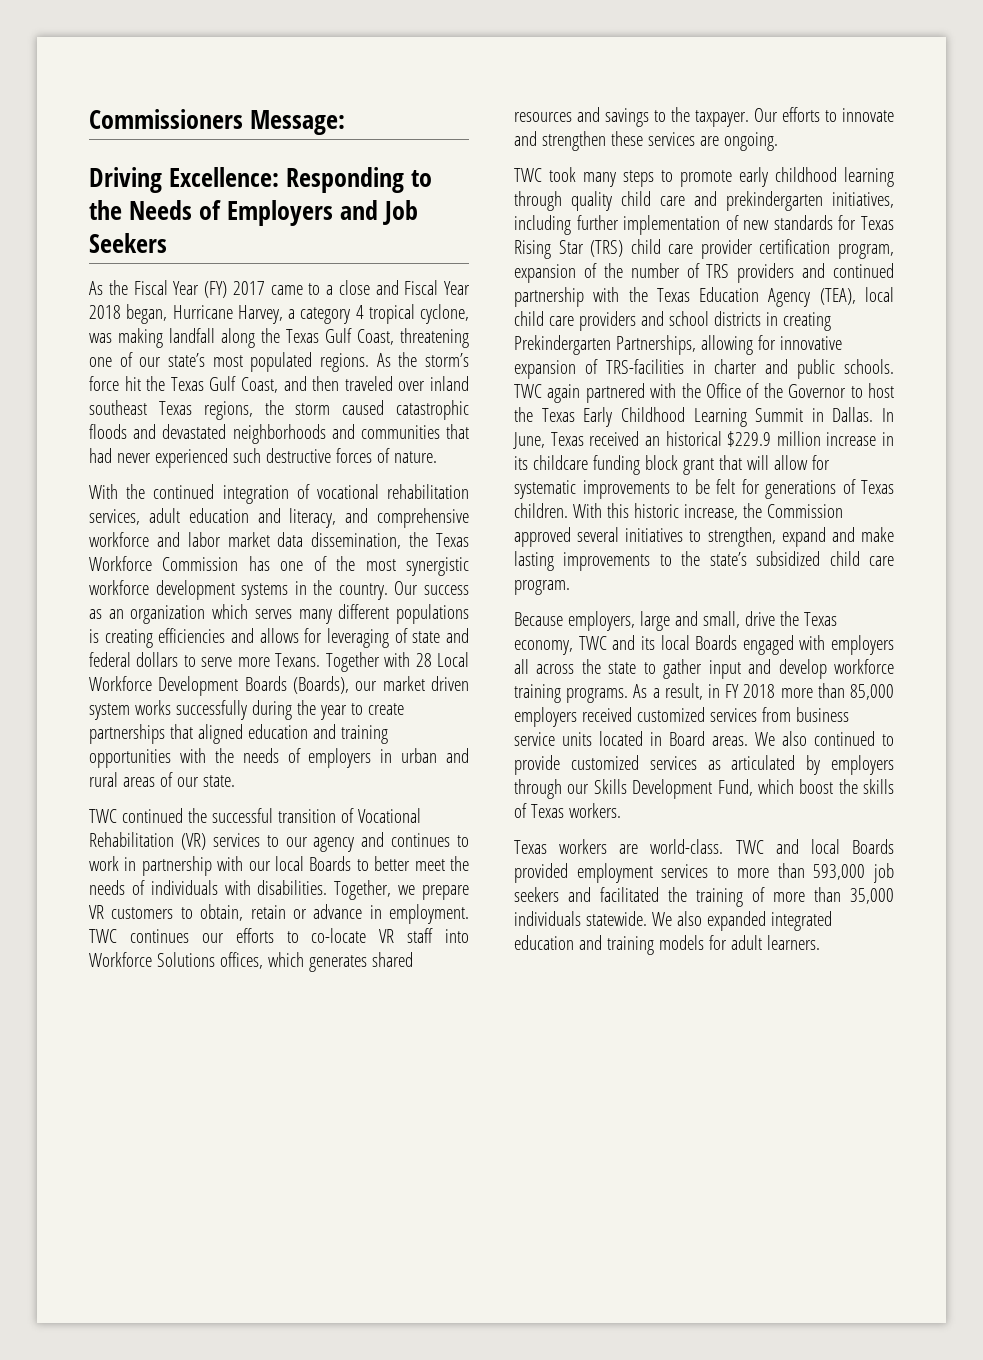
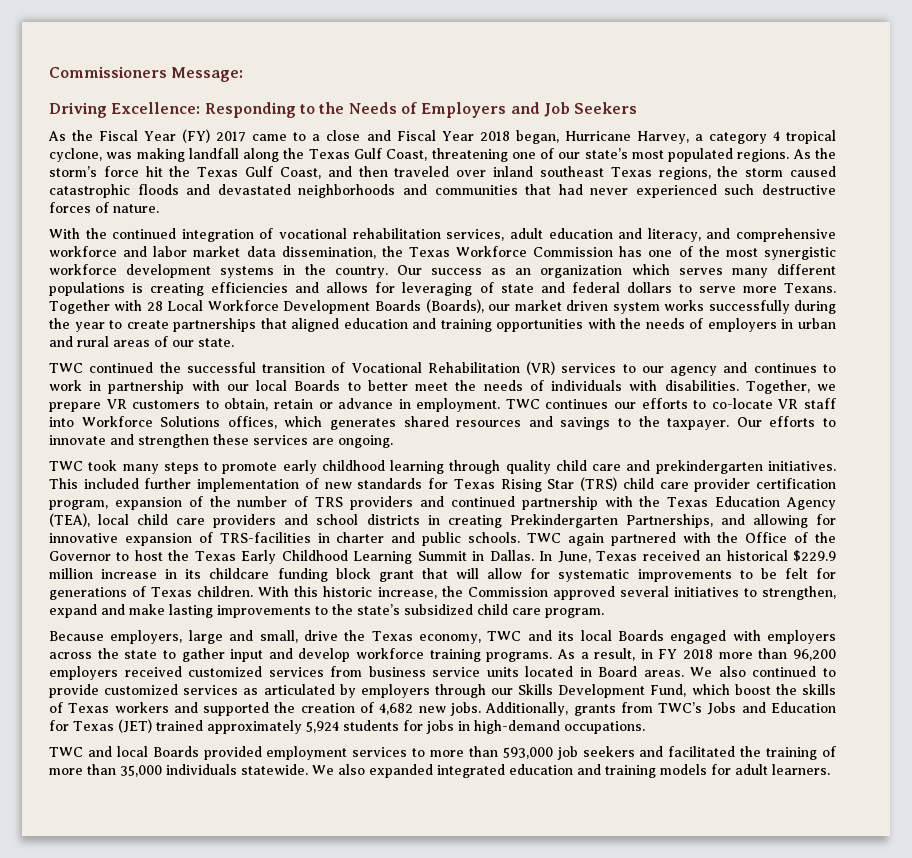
- TWC took many steps to promote early childhood learning through quality child care and prekindergarten initiatives, including further implementation of new standards for Texas Rising Star (TRS) child care provider certification program, expansion of the number of TRS providers and continued partnership with the Texas Education Agency (TEA), local child care providers and school districts in creating Prekindergarten Partnerships, allowing for innovative expansion of TRS-facilities in charter and public schools.
+ TWC took many steps to promote early childhood learning through quality child care and prekindergarten initiatives. This included further implementation of new standards for Texas Rising Star (TRS) child care provider certification program, expansion of the number of TRS providers and continued partnership with the Texas Education Agency (TEA), local child care providers and school districts in creating Prekindergarten Partnerships, and allowing for innovative expansion of TRS-facilities in charter and public schools.
- Because employers, large and small, drive the Texas economy, TWC and its local Boards engaged with employers all across the state to gather input and develop workforce training programs.
+ Because employers, large and small, drive the Texas economy, TWC and its local Boards engaged with employers across the state to gather input and develop workforce training programs.
- As a result, in FY 2018 more than 85,000 employers received customized services from business service units located in Board areas.
+ As a result, in FY 2018 more than 96,200 employers received customized services from business service units located in Board areas.
- We also continued to provide customized services as articulated by employers through our Skills Development Fund, which boost the skills of Texas workers.
- Texas workers are world-class. TWC and local Boards provided employment services to more than 593,000 job seekers and facilitated the training of more than 35,000 individuals statewide.
+ We also continued to provide customized services as articulated by employers through our Skills Development Fund, which boost the skills of Texas workers and supported the creation of 4,682 new jobs. Additionally, grants from TWC’s Jobs and Education for Texas (JET) trained approximately 5,924 students for jobs in high-demand occupations.
+ TWC and local Boards provided employment services to more than 593,000 job seekers and facilitated the training of more than 35,000 individuals statewide.

